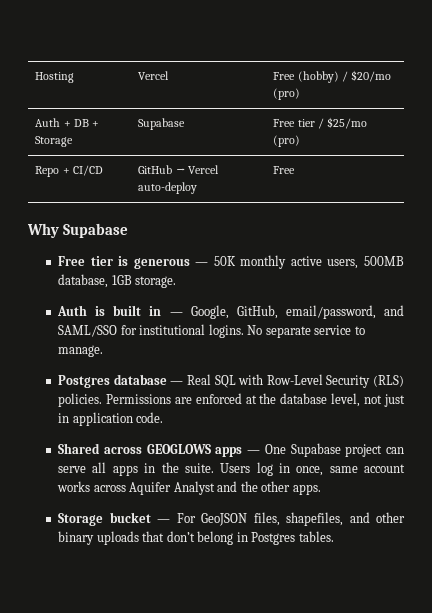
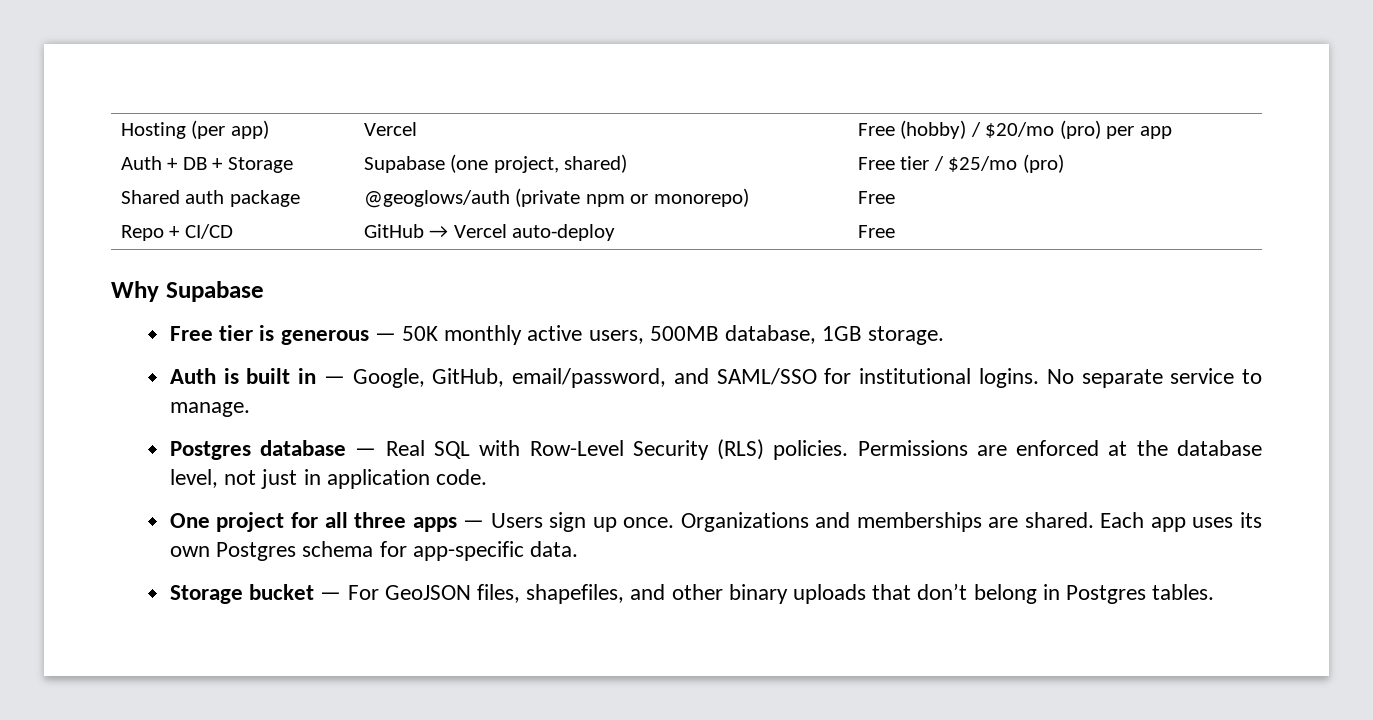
- Hosting | Vercel | Free (hobby) / $20/mo (pro)
+ Hosting (per app) | Vercel | Free (hobby) / $20/mo (pro) per app
- Auth + DB + Storage | Supabase | Free tier / $25/mo (pro)
+ Auth + DB + Storage | Supabase (one project, shared) | Free tier / $25/mo (pro)
+ Shared auth package | @geoglows/auth (private npm or monorepo) | Free
- Shared across GEOGLOWS apps — One Supabase project can serve all apps in the suite. Users log in once, same account works across Aquifer Analyst and the other apps.
+ One project for all three apps — Users sign up once. Organizations and memberships are shared. Each app uses its own Postgres schema for app-specific data.

